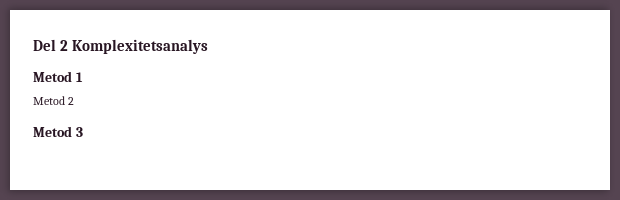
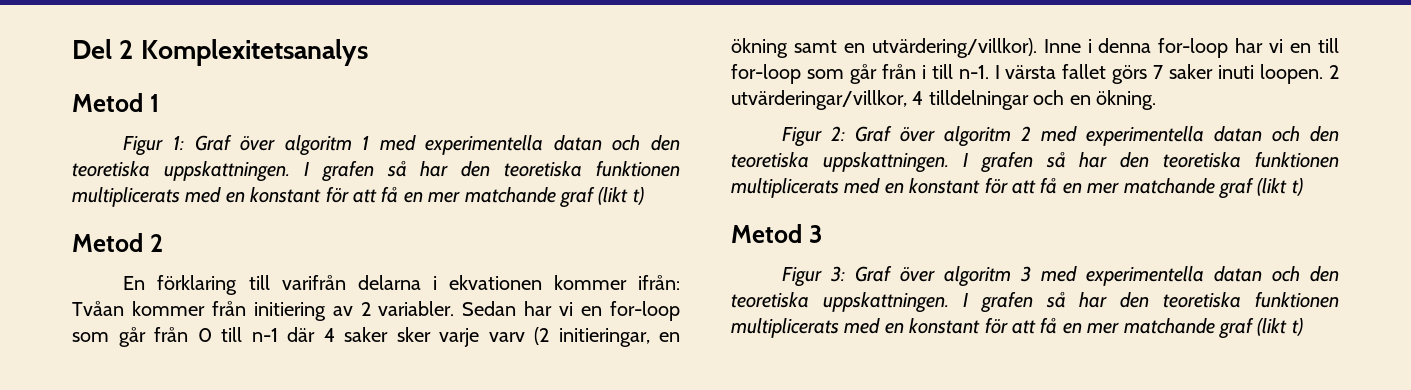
+ Figur 1: Graf över algoritm 1 med experimentella datan och den teoretiska uppskattningen. I grafen så har den teoretiska funktionen multiplicerats med en konstant för att få en mer matchande graf (likt t)
  Metod 2
+ En förklaring till varifrån delarna i ekvationen kommer ifrån: Tvåan kommer från initiering av 2 variabler. Sedan har vi en for-loop som går från 0 till n-1 där 4 saker sker varje varv (2 initieringar, en ökning samt en utvärdering/villkor). Inne i denna for-loop har vi en till for-loop som går från i till n-1. I värsta fallet görs 7 saker inuti loopen. 2 utvärderingar/villkor, 4 tilldelningar och en ökning.
+ Figur 2: Graf över algoritm 2 med experimentella datan och den teoretiska uppskattningen. I grafen så har den teoretiska funktionen multiplicerats med en konstant för att få en mer matchande graf (likt t)
  Metod 3
+ Figur 3: Graf över algoritm 3 med experimentella datan och den teoretiska uppskattningen. I grafen så har den teoretiska funktionen multiplicerats med en konstant för att få en mer matchande graf (likt t)

